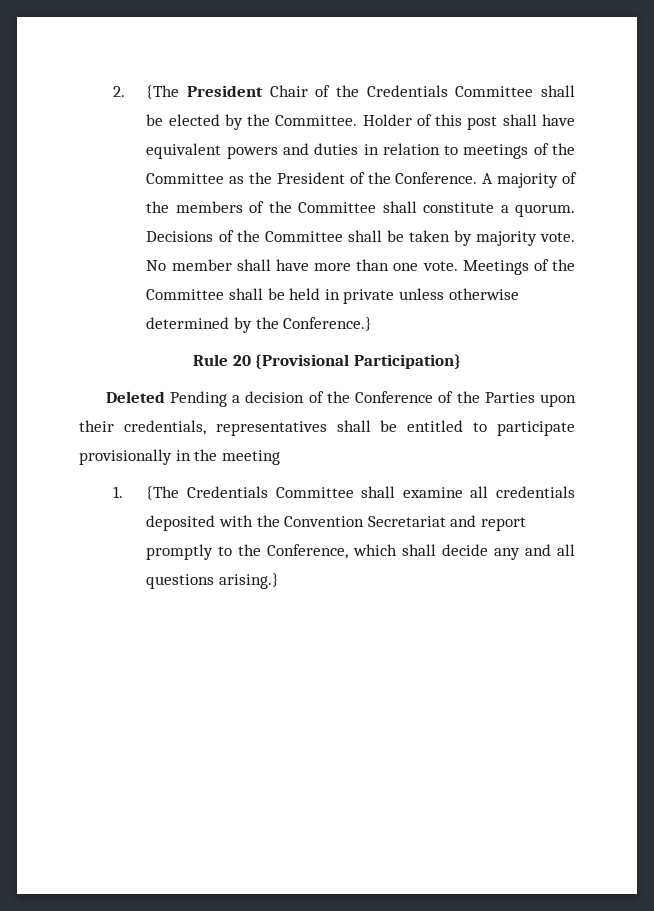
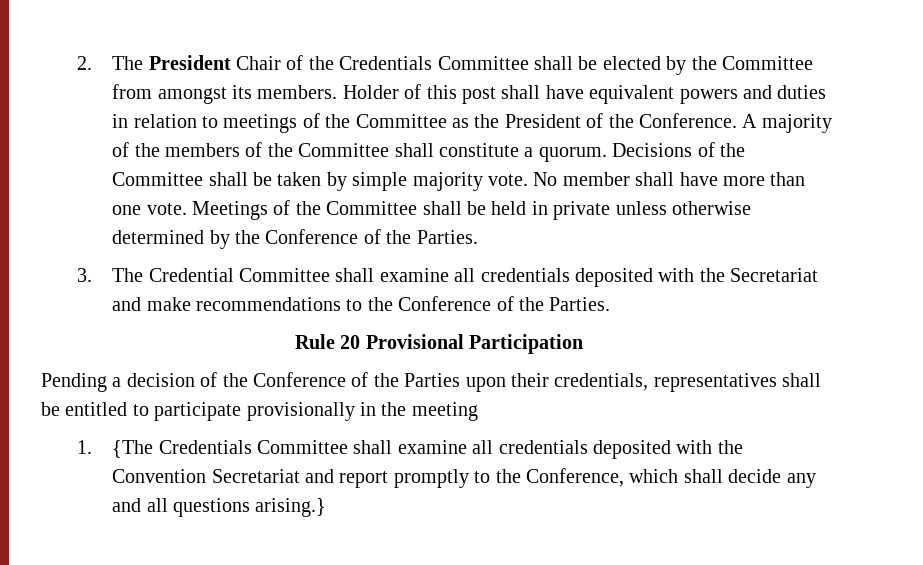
- 2. {The President Chair of the Credentials Committee shall be elected by the Committee.
+ 2. The President Chair of the Credentials Committee shall be elected by the Committee from amongst its members.
- Decisions of the Committee shall be taken by majority vote.
+ Decisions of the Committee shall be taken by simple majority vote.
- Meetings of the Committee shall be held in private unless otherwise determined by the Conference.}
+ Meetings of the Committee shall be held in private unless otherwise determined by the Conference of the Parties.
+ 3. The Credential Committee shall examine all credentials deposited with the Secretariat and make recommendations to the Conference of the Parties.
- Rule 20 {Provisional Participation}
- Deleted Pending a decision of the Conference of the Parties upon their credentials, representatives shall be entitled to participate provisionally in the meeting
+ Rule 20 Provisional Participation
+ Pending a decision of the Conference of the Parties upon their credentials, representatives shall be entitled to participate provisionally in the meeting

